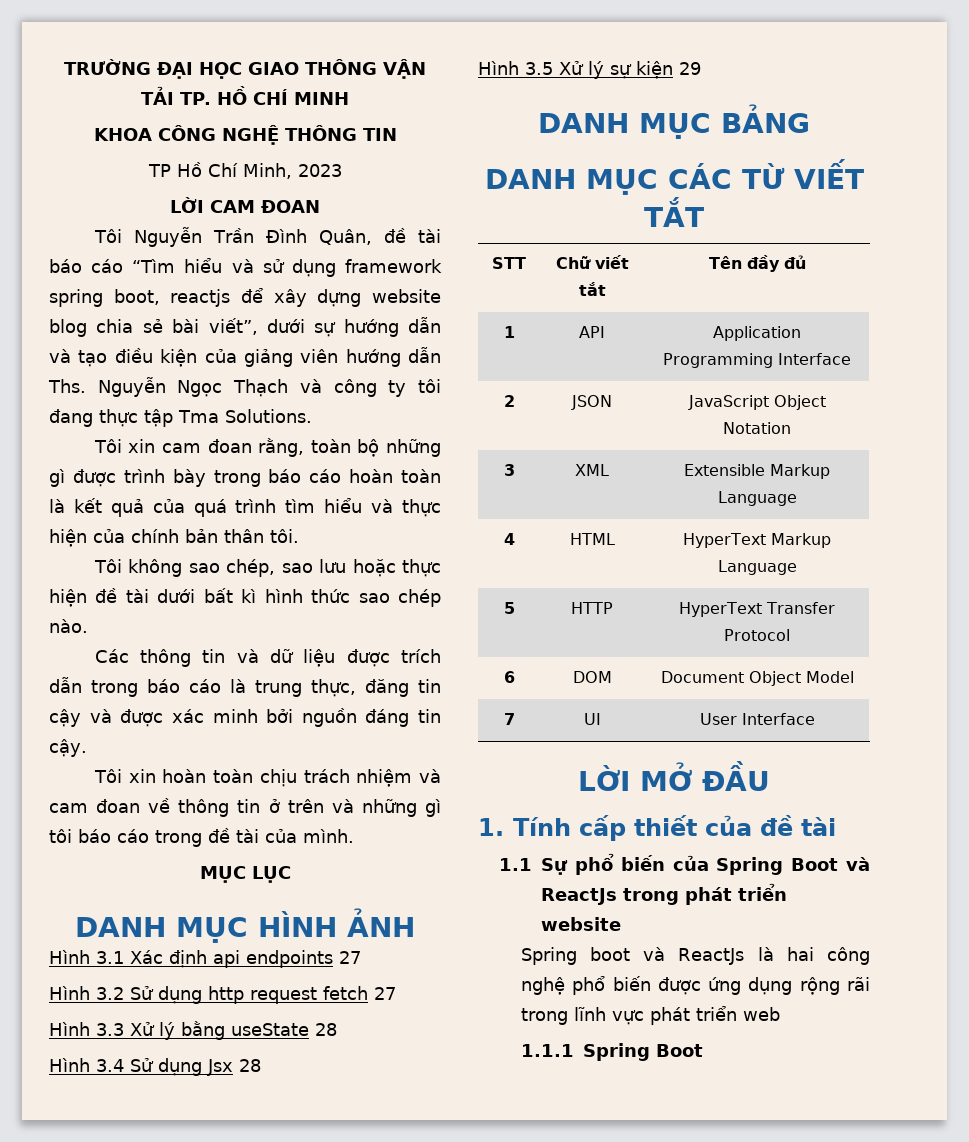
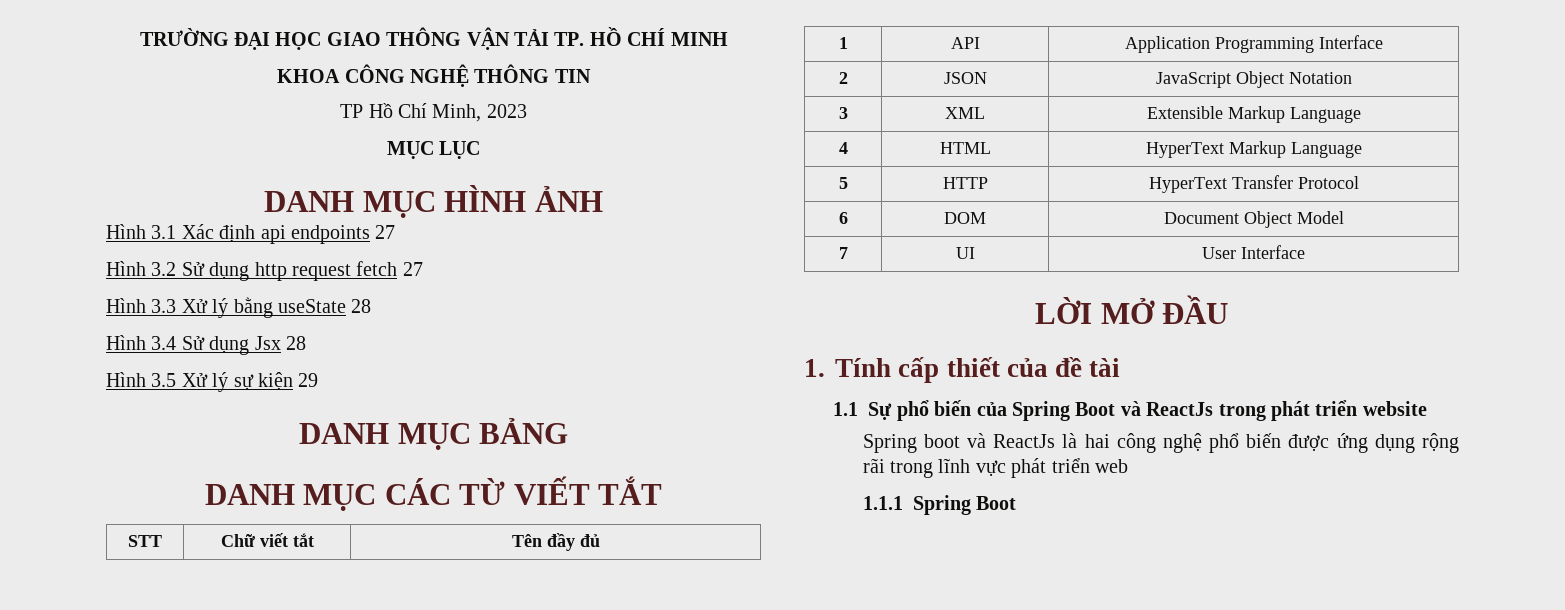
- LỜI CAM ĐOAN
- Tôi Nguyễn Trần Đình Quân, đề tài báo cáo “Tìm hiểu và sử dụng framework spring boot, reactjs để xây dựng website blog chia sẻ bài viết”, dưới sự hướng dẫn và tạo điều kiện của giảng viên hướng dẫn Ths. Nguyễn Ngọc Thạch và công ty tôi đang thực tập Tma Solutions.
- Tôi xin cam đoan rằng, toàn bộ những gì được trình bày trong báo cáo hoàn toàn là kết quả của quá trình tìm hiểu và thực hiện của chính bản thân tôi.
- Tôi không sao chép, sao lưu hoặc thực hiện đề tài dưới bất kì hình thức sao chép nào.
- Các thông tin và dữ liệu được trích dẫn trong báo cáo là trung thực, đăng tin cậy và được xác minh bởi nguồn đáng tin cậy.
- Tôi xin hoàn toàn chịu trách nhiệm và cam đoan về thông tin ở trên và những gì tôi báo cáo trong đề tài của mình.

